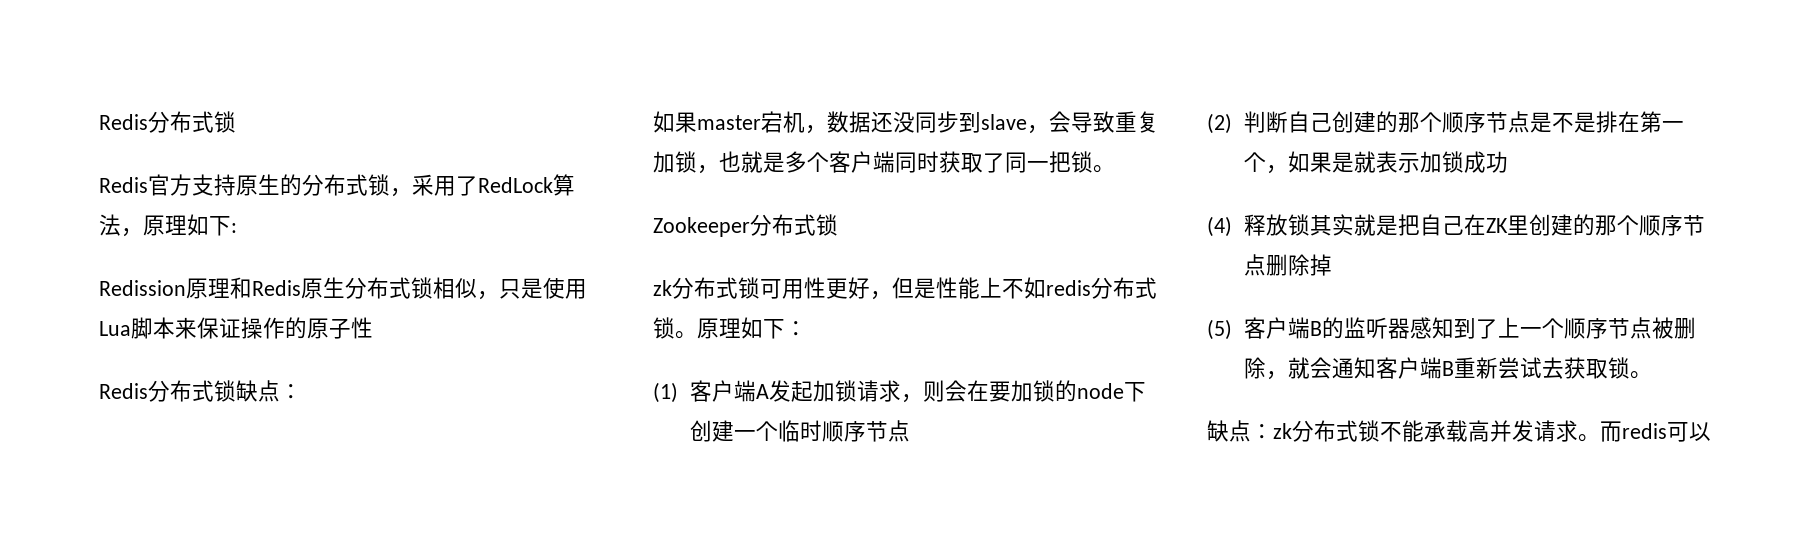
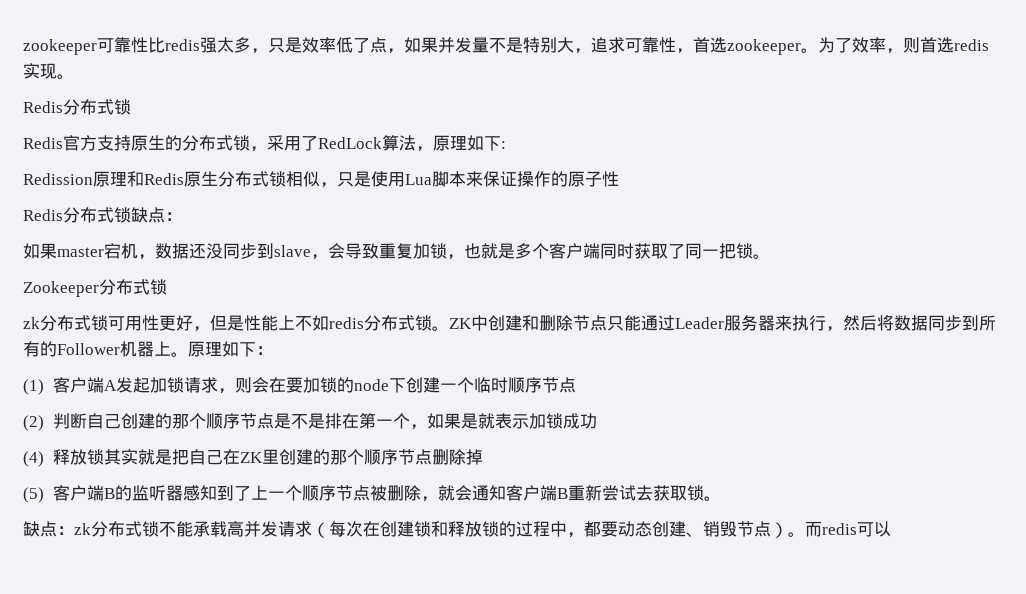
+ zookeeper可靠性比redis强太多，只是效率低了点，如果并发量不是特别大，追求可靠性，首选zookeeper。为了效率，则首选redis实现。
+ ZK中创建和删除节点只能通过Leader服务器来执行，然后将数据同步到所有的Follower机器上。
- 缺点：zk分布式锁不能承载高并发请求。
+ 缺点：zk分布式锁不能承载高并发请求（每次在创建锁和释放锁的过程中，都要动态创建、销毁节点）。

